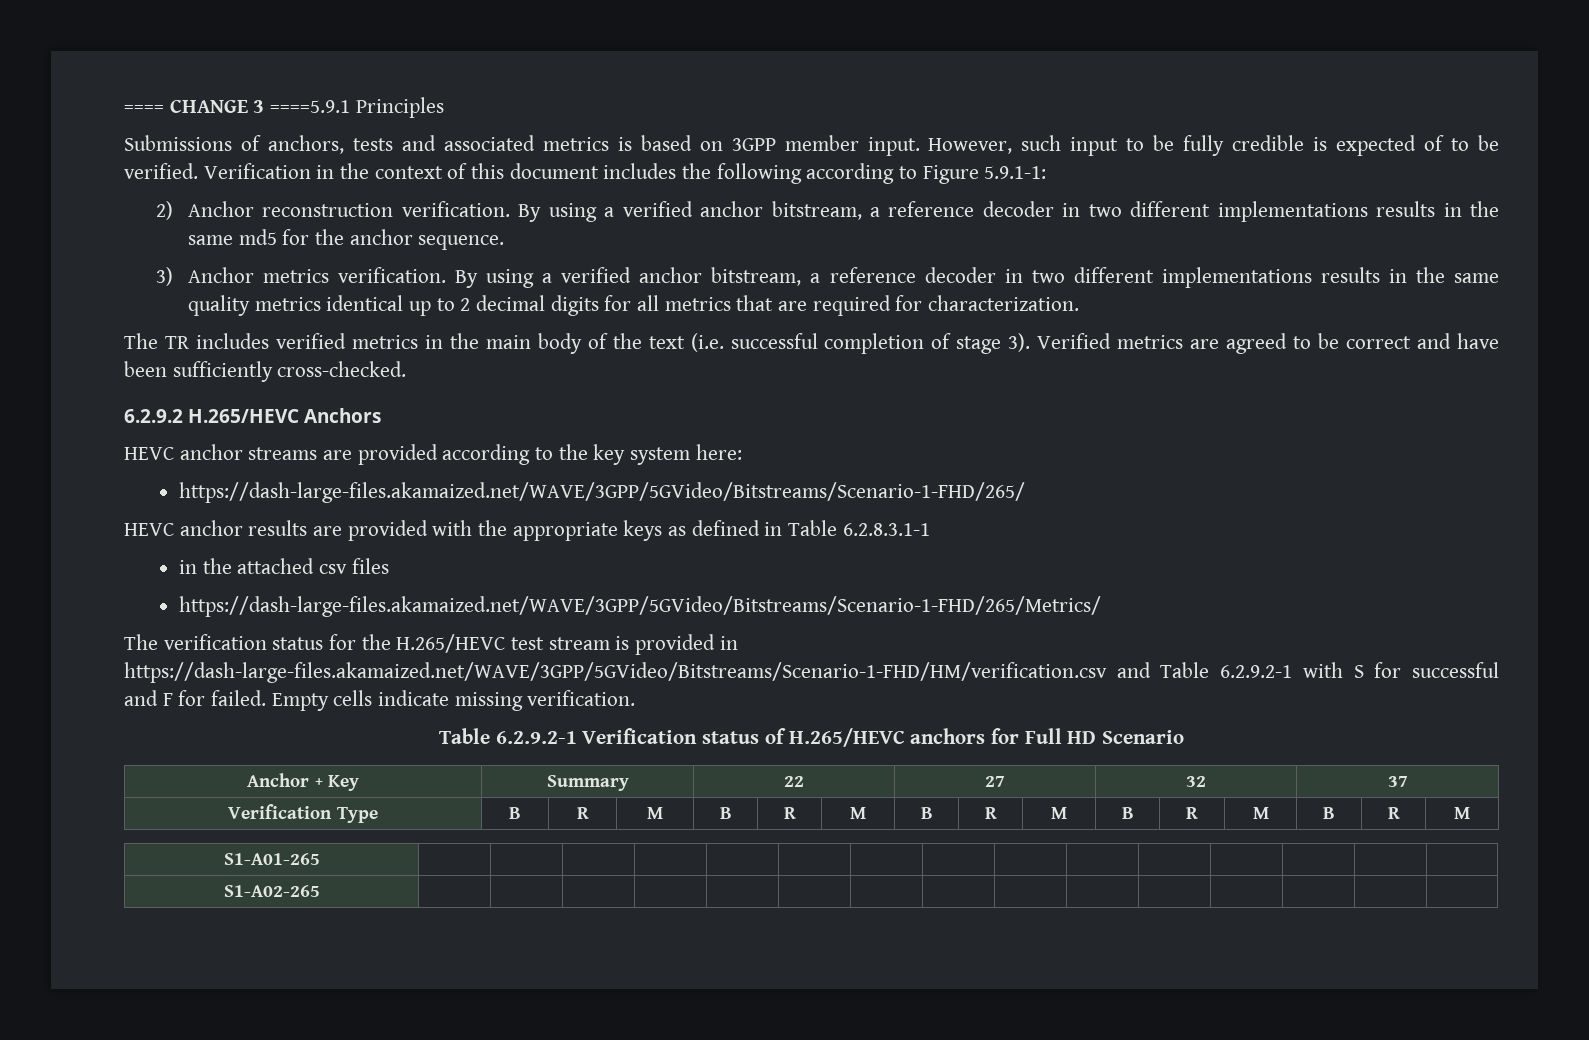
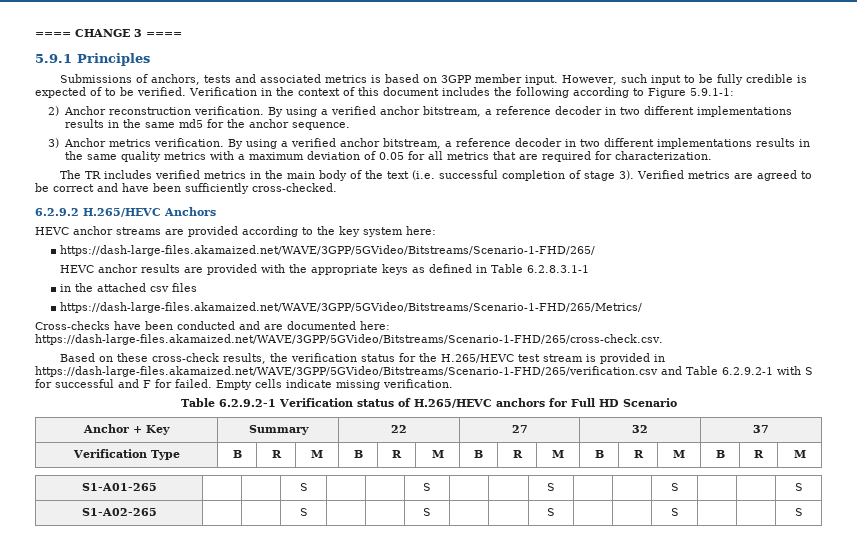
- ==== CHANGE 3 ====5.9.1 Principles
+ ==== CHANGE 3 ====
+ 5.9.1 Principles
- By using a verified anchor bitstream, a reference decoder in two different implementations results in the same quality metrics identical up to 2 decimal digits for all metrics that are required for characterization.
+ By using a verified anchor bitstream, a reference decoder in two different implementations results in the same quality metrics with a maximum deviation of 0.05 for all metrics that are required for characterization.
- The verification status for the H.265/HEVC test stream is provided in https://dash-large-files.akamaized.net/WAVE/3GPP/5GVideo/Bitstreams/Scenario-1-FHD/HM/verification.csv and Table 6.2.9.2-1 with S for successful and F for failed.
+ Cross-checks have been conducted and are documented here: https://dash-large-files.akamaized.net/WAVE/3GPP/5GVideo/Bitstreams/Scenario-1-FHD/265/cross-check.csv.
+ Based on these cross-check results, the verification status for the H.265/HEVC test stream is provided in https://dash-large-files.akamaized.net/WAVE/3GPP/5GVideo/Bitstreams/Scenario-1-FHD/265/verification.csv and Table 6.2.9.2-1 with S for successful and F for failed.
- S1-A01-265 | | | | | | | | | | | | | | |
- S1-A02-265 | | | | | | | | | | | | | | |
+ S1-A01-265 | | | S | | | S | | | S | | | S | | | S
+ S1-A02-265 | | | S | | | S | | | S | | | S | | | S

